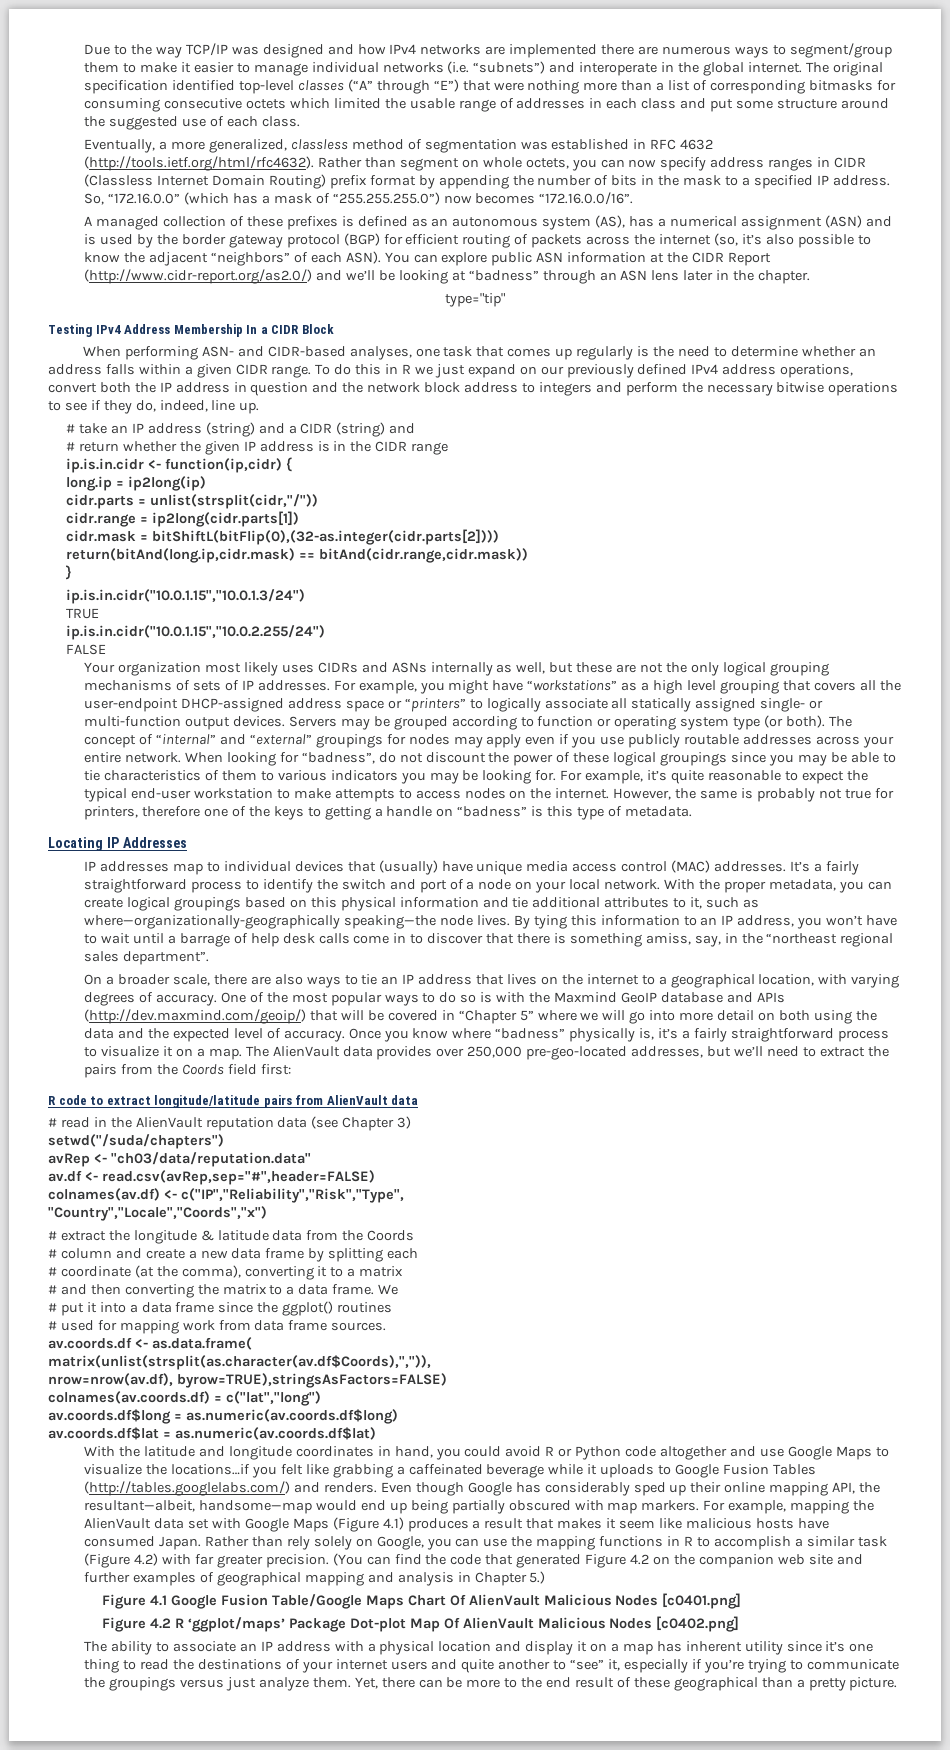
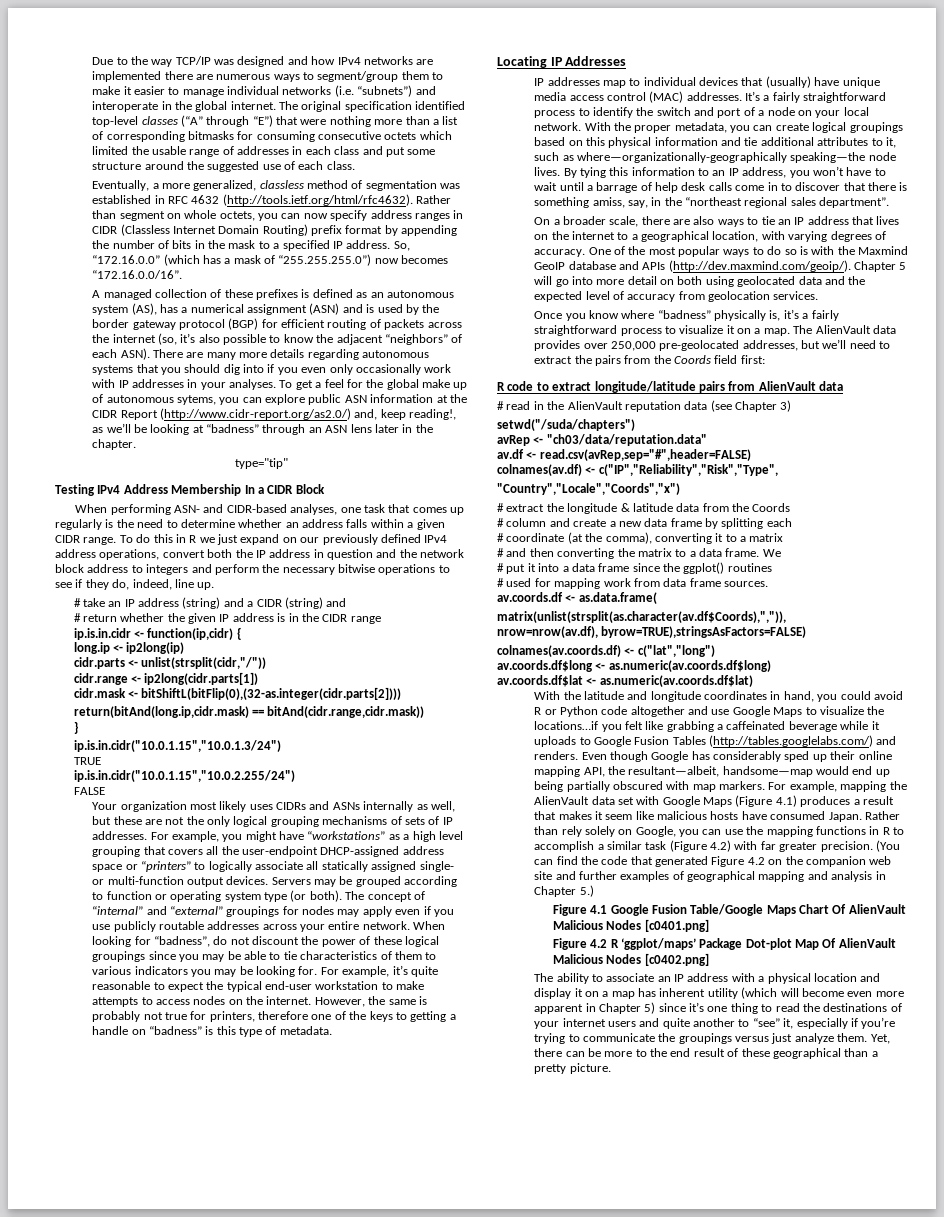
- You can explore public ASN information at the CIDR Report (http://www.cidr-report.org/as2.0/) and we’ll be looking at “badness” through an ASN lens later in the chapter.
+ There are many more details regarding autonomous systems that you should dig into if you even only occasionally work with IP addresses in your analyses. To get a feel for the global make up of autonomous sytems, you can explore public ASN information at the CIDR Report (http://www.cidr-report.org/as2.0/) and, keep reading!, as we’ll be looking at “badness” through an ASN lens later in the chapter.
- long.ip = ip2long(ip)
+ long.ip <- ip2long(ip)
- cidr.parts = unlist(strsplit(cidr,"/"))
+ cidr.parts <- unlist(strsplit(cidr,"/"))
- cidr.range = ip2long(cidr.parts[1])
+ cidr.range <- ip2long(cidr.parts[1])
- cidr.mask = bitShiftL(bitFlip(0),(32-as.integer(cidr.parts[2])))
+ cidr.mask <- bitShiftL(bitFlip(0),(32-as.integer(cidr.parts[2])))
- One of the most popular ways to do so is with the Maxmind GeoIP database and APIs (http://dev.maxmind.com/geoip/) that will be covered in “Chapter 5” where we will go into more detail on both using the data and the expected level of accuracy. Once you know where “badness” physically is, it’s a fairly straightforward process to visualize it on a map.
+ One of the most popular ways to do so is with the Maxmind GeoIP database and APIs (http://dev.maxmind.com/geoip/). Chapter 5 will go into more detail on both using geolocated data and the expected level of accuracy from geolocation services.
+ Once you know where “badness” physically is, it’s a fairly straightforward process to visualize it on a map.
- The AlienVault data provides over 250,000 pre-geo-located addresses, but we’ll need to extract the pairs from the Coords field first:
+ The AlienVault data provides over 250,000 pre-geolocated addresses, but we’ll need to extract the pairs from the Coords field first:
- colnames(av.coords.df) = c("lat","long")
+ colnames(av.coords.df) <- c("lat","long")
- av.coords.df$long = as.numeric(av.coords.df$long)
+ av.coords.df$long <- as.numeric(av.coords.df$long)
- av.coords.df$lat = as.numeric(av.coords.df$lat)
+ av.coords.df$lat <- as.numeric(av.coords.df$lat)
- The ability to associate an IP address with a physical location and display it on a map has inherent utility since it’s one thing to read the destinations of your internet users and quite another to “see” it, especially if you’re trying to communicate the groupings versus just analyze them.
+ The ability to associate an IP address with a physical location and display it on a map has inherent utility (which will become even more apparent in Chapter 5) since it’s one thing to read the destinations of your internet users and quite another to “see” it, especially if you’re trying to communicate the groupings versus just analyze them.

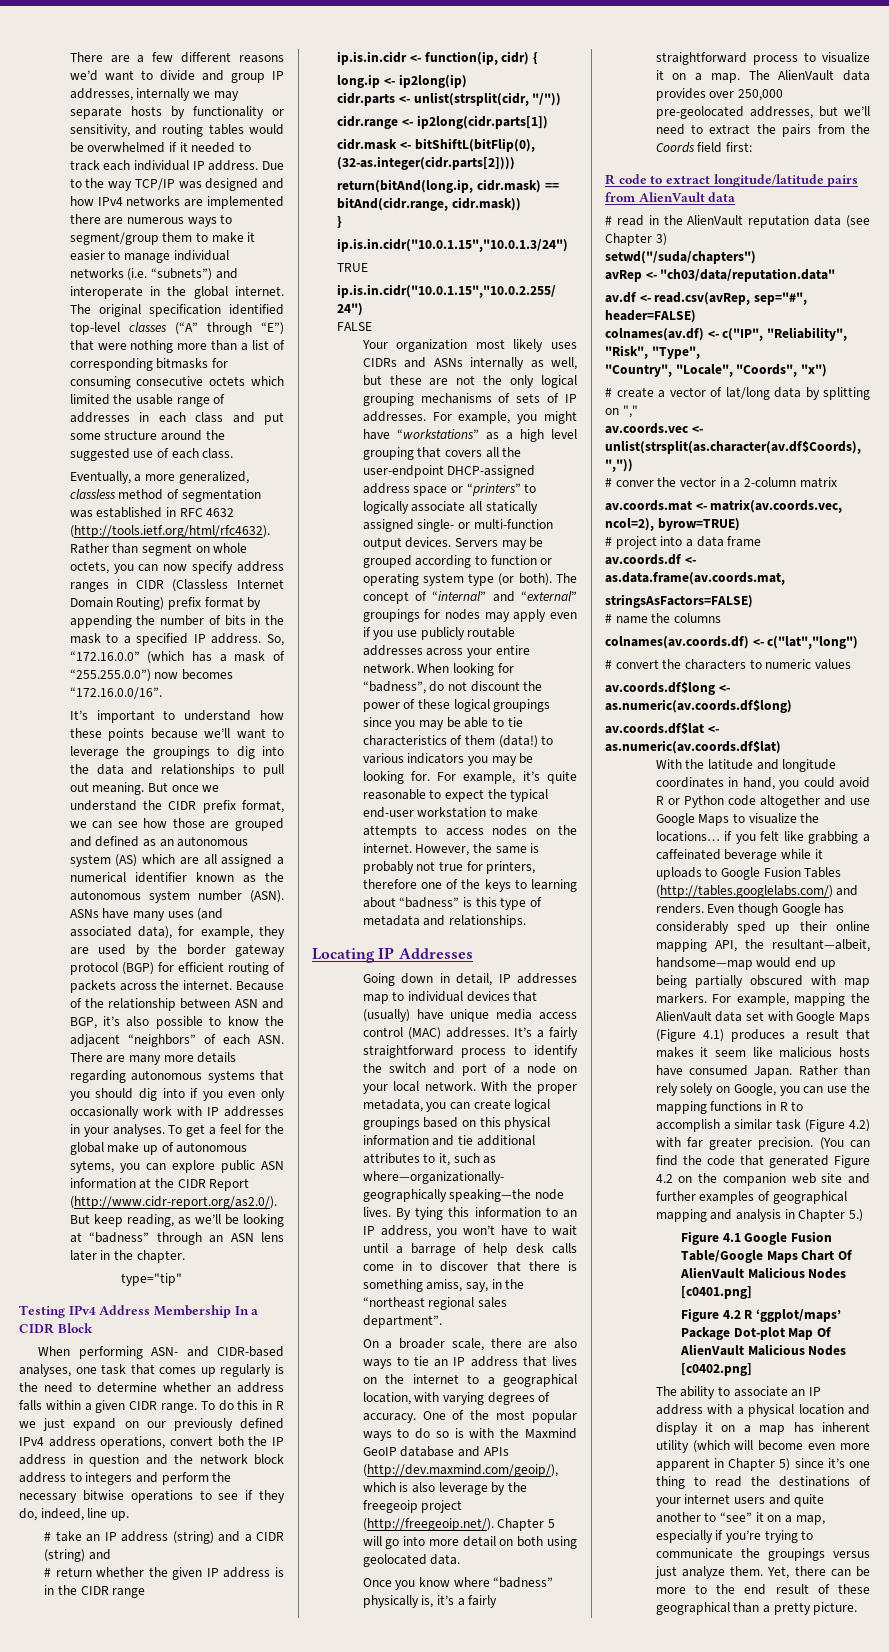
+ There are a few different reasons we’d want to divide and group IP addresses, internally we may separate hosts by functionality or sensitivity, and routing tables would be overwhelmed if it needed to track each individual IP address.
- So, “172.16.0.0” (which has a mask of “255.255.255.0”) now becomes “172.16.0.0/16”.
+ So, “172.16.0.0” (which has a mask of “255.255.0.0”) now becomes “172.16.0.0/16”.
- A managed collection of these prefixes is defined as an autonomous system (AS), has a numerical assignment (ASN) and is used by the border gateway protocol (BGP) for efficient routing of packets across the internet (so, it’s also possible to know the adjacent “neighbors” of each ASN). There are many more details regarding autonomous systems that you should dig into if you even only occasionally work with IP addresses in your analyses.
+ It’s important to understand how these points because we’ll want to leverage the groupings to dig into the data and relationships to pull out meaning. But once we understand the CIDR prefix format, we can see how those are grouped and defined as an autonomous system (AS) which are all assigned a numerical identifier known as the autonomous system number (ASN). ASNs have many uses (and associated data), for example, they are used by the border gateway protocol (BGP) for efficient routing of packets across the internet. Because of the relationship between ASN and BGP, it’s also possible to know the adjacent “neighbors” of each ASN. There are many more details regarding autonomous systems that you should dig into if you even only occasionally work with IP addresses in your analyses.
- To get a feel for the global make up of autonomous sytems, you can explore public ASN information at the CIDR Report (http://www.cidr-report.org/as2.0/) and, keep reading!, as we’ll be looking at “badness” through an ASN lens later in the chapter.
+ To get a feel for the global make up of autonomous sytems, you can explore public ASN information at the CIDR Report (http://www.cidr-report.org/as2.0/). But keep reading, as we’ll be looking at “badness” through an ASN lens later in the chapter.
- ip.is.in.cidr <- function(ip,cidr) {
+ ip.is.in.cidr <- function(ip, cidr) {
- cidr.parts <- unlist(strsplit(cidr,"/"))
+ cidr.parts <- unlist(strsplit(cidr, "/"))
- cidr.mask <- bitShiftL(bitFlip(0),(32-as.integer(cidr.parts[2])))
- return(bitAnd(long.ip,cidr.mask) == bitAnd(cidr.range,cidr.mask))
+ cidr.mask <- bitShiftL(bitFlip(0), (32-as.integer(cidr.parts[2])))
+ return(bitAnd(long.ip, cidr.mask) == bitAnd(cidr.range, cidr.mask))
- When looking for “badness”, do not discount the power of these logical groupings since you may be able to tie characteristics of them to various indicators you may be looking for.
+ When looking for “badness”, do not discount the power of these logical groupings since you may be able to tie characteristics of them (data!) to various indicators you may be looking for.
- However, the same is probably not true for printers, therefore one of the keys to getting a handle on “badness” is this type of metadata.
+ However, the same is probably not true for printers, therefore one of the keys to learning about “badness” is this type of metadata and relationships.
- IP addresses map to individual devices that (usually) have unique media access control (MAC) addresses.
+ Going down in detail, IP addresses map to individual devices that (usually) have unique media access control (MAC) addresses.
- One of the most popular ways to do so is with the Maxmind GeoIP database and APIs (http://dev.maxmind.com/geoip/). Chapter 5 will go into more detail on both using geolocated data and the expected level of accuracy from geolocation services.
+ One of the most popular ways to do so is with the Maxmind GeoIP database and APIs (http://dev.maxmind.com/geoip/), which is also leverage by the freegeoip project (http://freegeoip.net/). Chapter 5 will go into more detail on both using geolocated data.
- av.df <- read.csv(avRep,sep="#",header=FALSE)
+ av.df <- read.csv(avRep, sep="#", header=FALSE)
- colnames(av.df) <- c("IP","Reliability","Risk","Type",
- "Country","Locale","Coords","x")
- # extract the longitude & latitude data from the Coords
- # column and create a new data frame by splitting each
- # coordinate (at the comma), converting it to a matrix
- # and then converting the matrix to a data frame. We
- # put it into a data frame since the ggplot() routines
- # used for mapping work from data frame sources.
- av.coords.df <- as.data.frame(
- matrix(unlist(strsplit(as.character(av.df$Coords),",")),
- nrow=nrow(av.df), byrow=TRUE),stringsAsFactors=FALSE)
+ colnames(av.df) <- c("IP", "Reliability", "Risk", "Type",
+ "Country", "Locale", "Coords", "x")
+ # create a vector of lat/long data by splitting on ","
+ av.coords.vec <- unlist(strsplit(as.character(av.df$Coords), ","))
+ # conver the vector in a 2-column matrix
+ av.coords.mat <- matrix(av.coords.vec, ncol=2), byrow=TRUE)
+ # project into a data frame
+ av.coords.df <- as.data.frame(av.coords.mat,
+ stringsAsFactors=FALSE)
+ # name the columns
  colnames(av.coords.df) <- c("lat","long")
+ # convert the characters to numeric values
- With the latitude and longitude coordinates in hand, you could avoid R or Python code altogether and use Google Maps to visualize the locations…if you felt like grabbing a caffeinated beverage while it uploads to Google Fusion Tables (http://tables.googlelabs.com/) and renders.
+ With the latitude and longitude coordinates in hand, you could avoid R or Python code altogether and use Google Maps to visualize the locations… if you felt like grabbing a caffeinated beverage while it uploads to Google Fusion Tables (http://tables.googlelabs.com/) and renders.
- The ability to associate an IP address with a physical location and display it on a map has inherent utility (which will become even more apparent in Chapter 5) since it’s one thing to read the destinations of your internet users and quite another to “see” it, especially if you’re trying to communicate the groupings versus just analyze them.
+ The ability to associate an IP address with a physical location and display it on a map has inherent utility (which will become even more apparent in Chapter 5) since it’s one thing to read the destinations of your internet users and quite another to “see” it on a map, especially if you’re trying to communicate the groupings versus just analyze them.

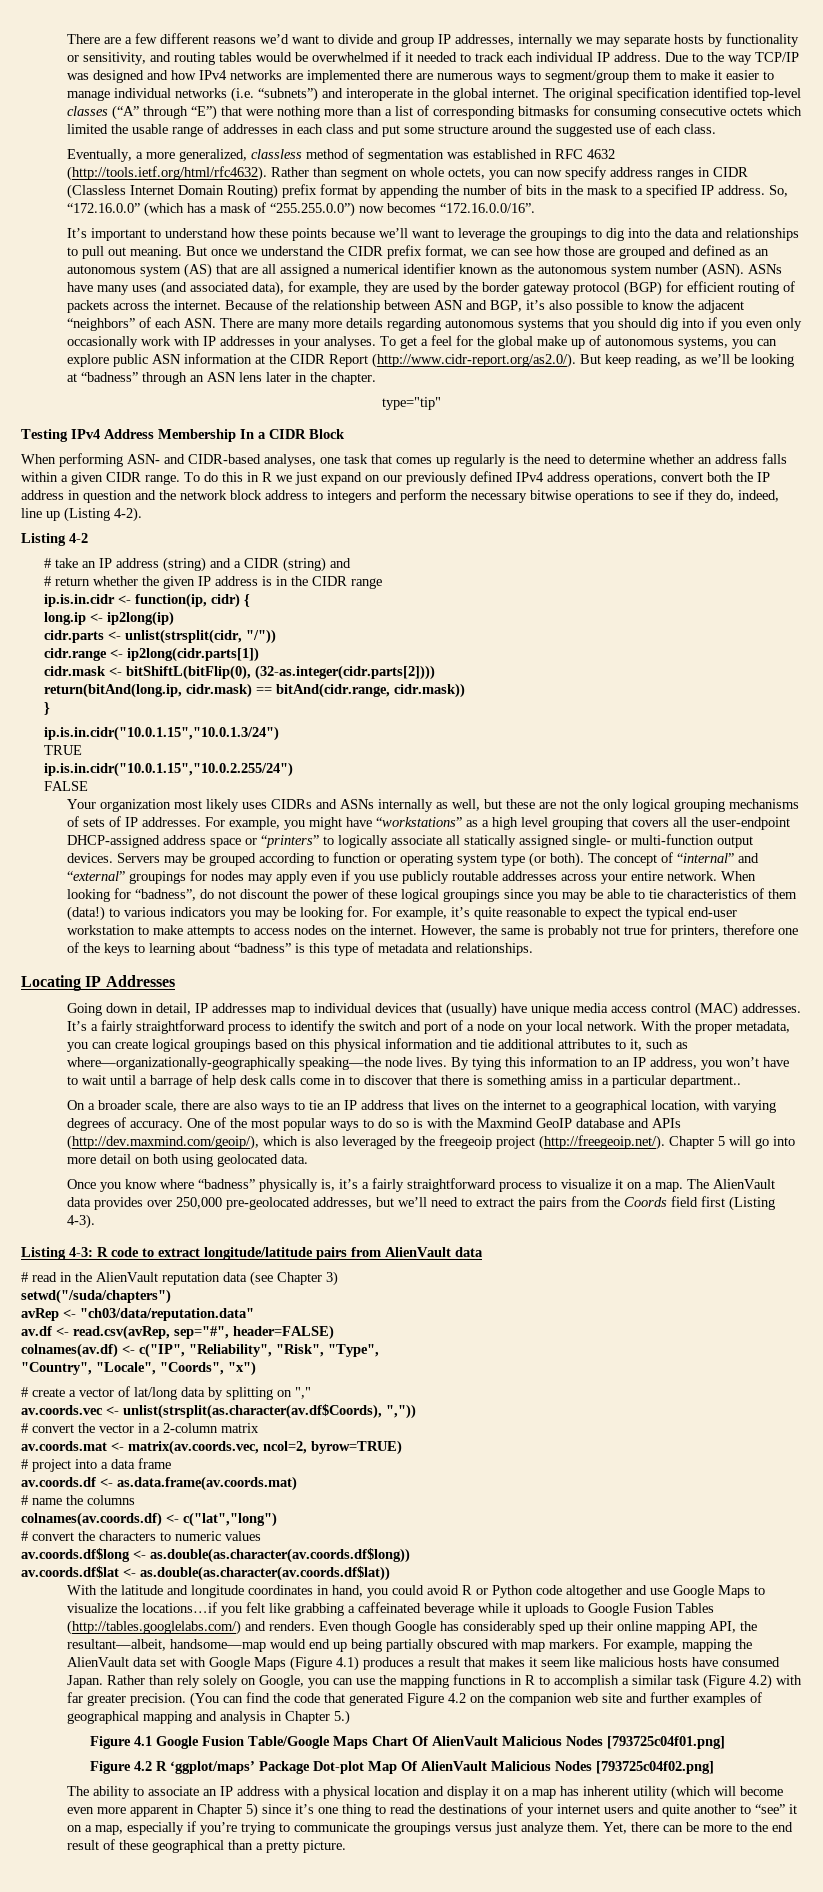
- But once we understand the CIDR prefix format, we can see how those are grouped and defined as an autonomous system (AS) which are all assigned a numerical identifier known as the autonomous system number (ASN).
+ But once we understand the CIDR prefix format, we can see how those are grouped and defined as an autonomous system (AS) that are all assigned a numerical identifier known as the autonomous system number (ASN).
- To get a feel for the global make up of autonomous sytems, you can explore public ASN information at the CIDR Report (http://www.cidr-report.org/as2.0/). But keep reading, as we’ll be looking at “badness” through an ASN lens later in the chapter.
+ To get a feel for the global make up of autonomous systems, you can explore public ASN information at the CIDR Report (http://www.cidr-report.org/as2.0/). But keep reading, as we’ll be looking at “badness” through an ASN lens later in the chapter.
- To do this in R we just expand on our previously defined IPv4 address operations, convert both the IP address in question and the network block address to integers and perform the necessary bitwise operations to see if they do, indeed, line up.
+ To do this in R we just expand on our previously defined IPv4 address operations, convert both the IP address in question and the network block address to integers and perform the necessary bitwise operations to see if they do, indeed, line up (Listing 4-2).
+ Listing 4-2
- By tying this information to an IP address, you won’t have to wait until a barrage of help desk calls come in to discover that there is something amiss, say, in the “northeast regional sales department”.
+ By tying this information to an IP address, you won’t have to wait until a barrage of help desk calls come in to discover that there is something amiss in a particular department..
- One of the most popular ways to do so is with the Maxmind GeoIP database and APIs (http://dev.maxmind.com/geoip/), which is also leverage by the freegeoip project (http://freegeoip.net/). Chapter 5 will go into more detail on both using geolocated data.
+ One of the most popular ways to do so is with the Maxmind GeoIP database and APIs (http://dev.maxmind.com/geoip/), which is also leveraged by the freegeoip project (http://freegeoip.net/). Chapter 5 will go into more detail on both using geolocated data.
- The AlienVault data provides over 250,000 pre-geolocated addresses, but we’ll need to extract the pairs from the Coords field first:
- R code to extract longitude/latitude pairs from AlienVault data
+ The AlienVault data provides over 250,000 pre-geolocated addresses, but we’ll need to extract the pairs from the Coords field first (Listing 4-3).
+ Listing 4-3: R code to extract longitude/latitude pairs from AlienVault data
- # conver the vector in a 2-column matrix
+ # convert the vector in a 2-column matrix
- av.coords.mat <- matrix(av.coords.vec, ncol=2), byrow=TRUE)
+ av.coords.mat <- matrix(av.coords.vec, ncol=2, byrow=TRUE)
- av.coords.df <- as.data.frame(av.coords.mat,
- stringsAsFactors=FALSE)
+ av.coords.df <- as.data.frame(av.coords.mat)
- av.coords.df$long <- as.numeric(av.coords.df$long)
+ av.coords.df$long <- as.double(as.character(av.coords.df$long))
- av.coords.df$lat <- as.numeric(av.coords.df$lat)
+ av.coords.df$lat <- as.double(as.character(av.coords.df$lat))
- With the latitude and longitude coordinates in hand, you could avoid R or Python code altogether and use Google Maps to visualize the locations… if you felt like grabbing a caffeinated beverage while it uploads to Google Fusion Tables (http://tables.googlelabs.com/) and renders.
+ With the latitude and longitude coordinates in hand, you could avoid R or Python code altogether and use Google Maps to visualize the locations…if you felt like grabbing a caffeinated beverage while it uploads to Google Fusion Tables (http://tables.googlelabs.com/) and renders.
- Figure 4.1 Google Fusion Table/Google Maps Chart Of AlienVault Malicious Nodes [c0401.png]
+ Figure 4.1 Google Fusion Table/Google Maps Chart Of AlienVault Malicious Nodes [793725c04f01.png]
- Figure 4.2 R ‘ggplot/maps’ Package Dot-plot Map Of AlienVault Malicious Nodes [c0402.png]
+ Figure 4.2 R ‘ggplot/maps’ Package Dot-plot Map Of AlienVault Malicious Nodes [793725c04f02.png]

